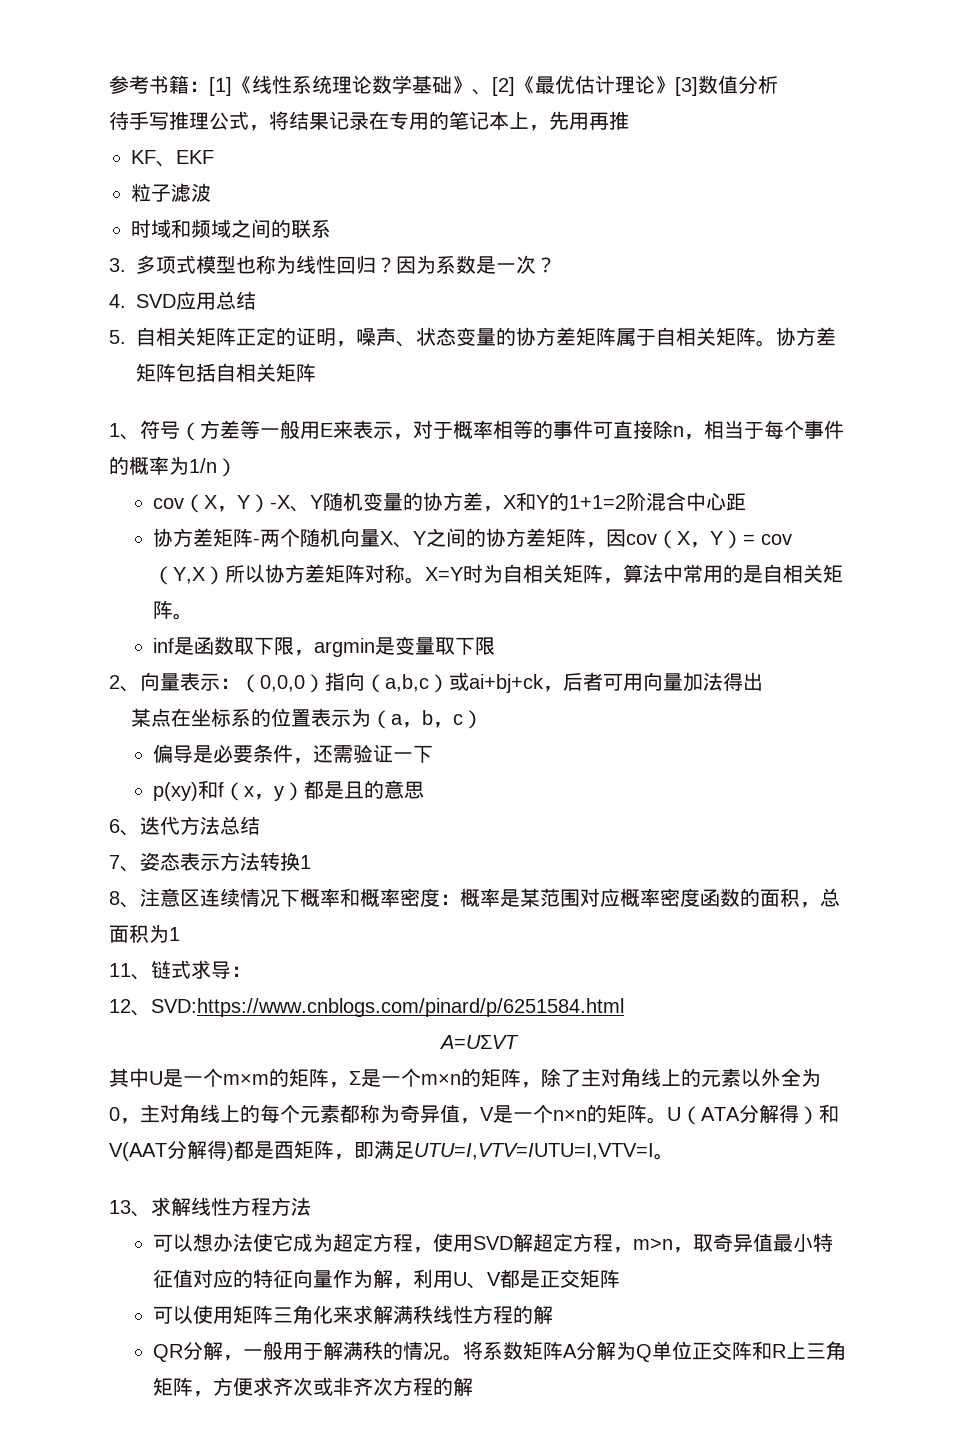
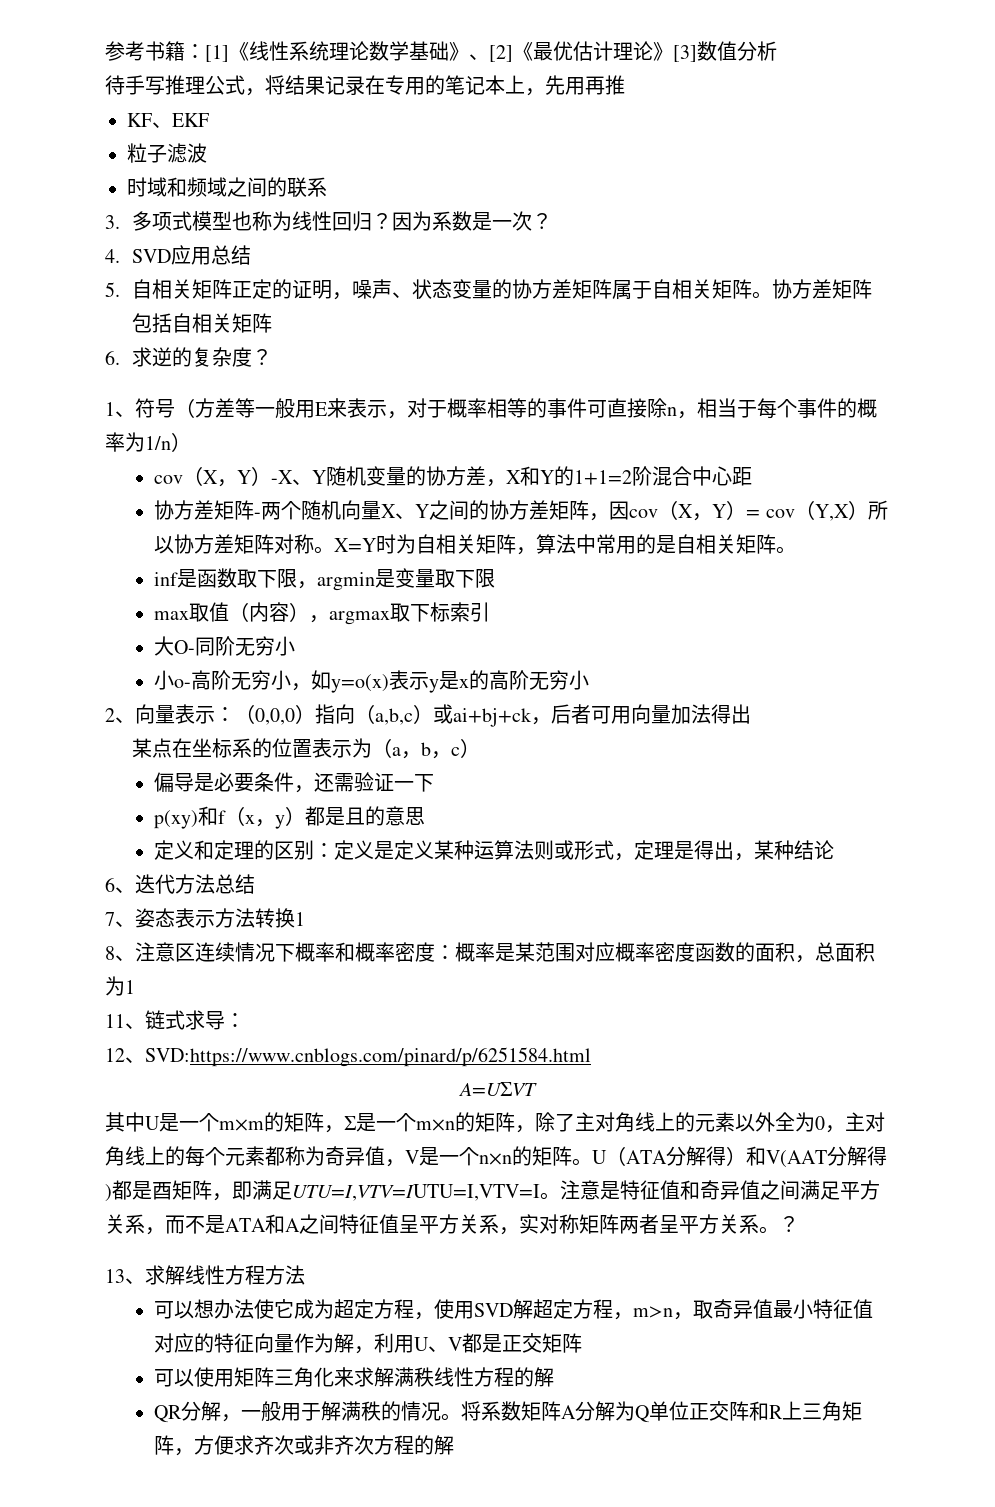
+ 6.求逆的复杂度？
+ max取值（内容），argmax取下标索引
+ 大O-同阶无穷小
+ 小o-高阶无穷小，如y=o(x)表示y是x的高阶无穷小
+ 定义和定理的区别：定义是定义某种运算法则或形式，定理是得出，某种结论
+ 注意是特征值和奇异值之间满足平方关系，而不是ATA和A之间特征值呈平方关系，实对称矩阵两者呈平方关系。？

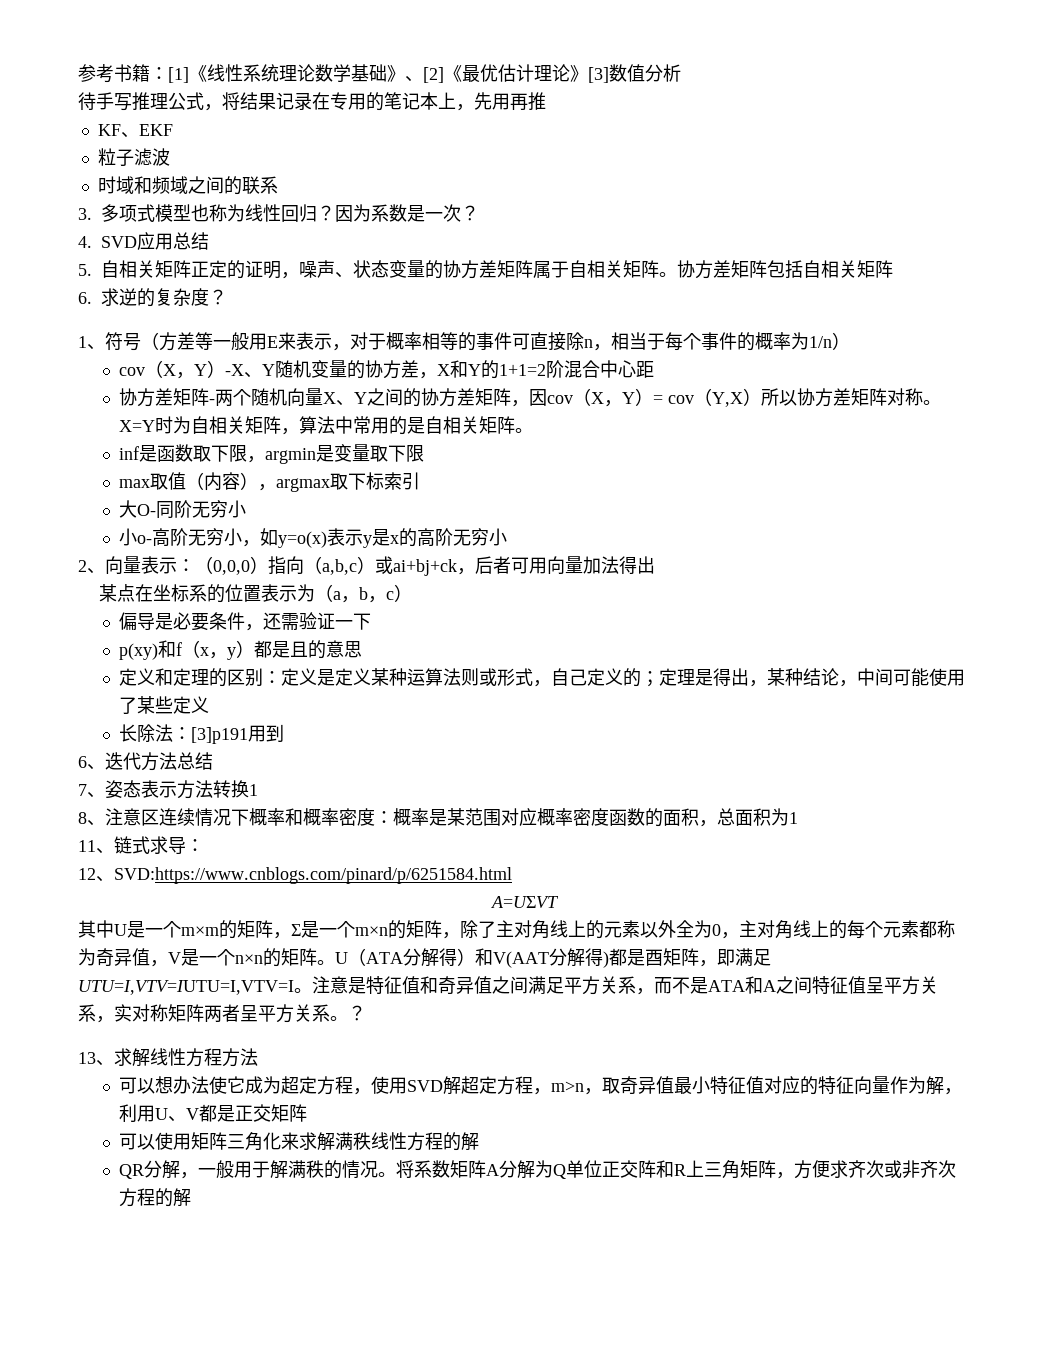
- 定义和定理的区别：定义是定义某种运算法则或形式，定理是得出，某种结论
+ 定义和定理的区别：定义是定义某种运算法则或形式，自己定义的；定理是得出，某种结论，中间可能使用了某些定义
+ 长除法：[3]p191用到

